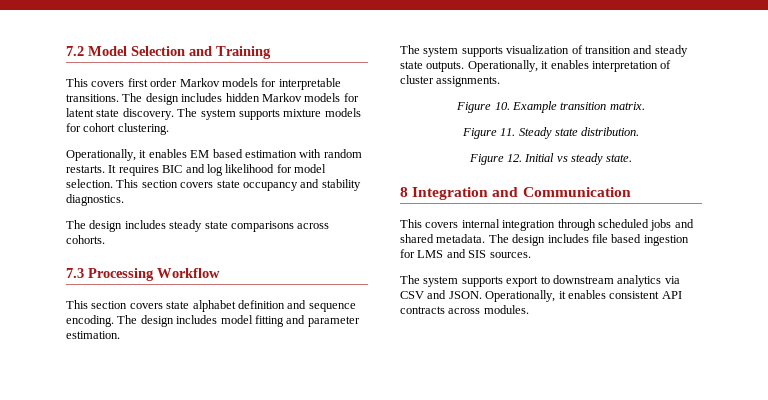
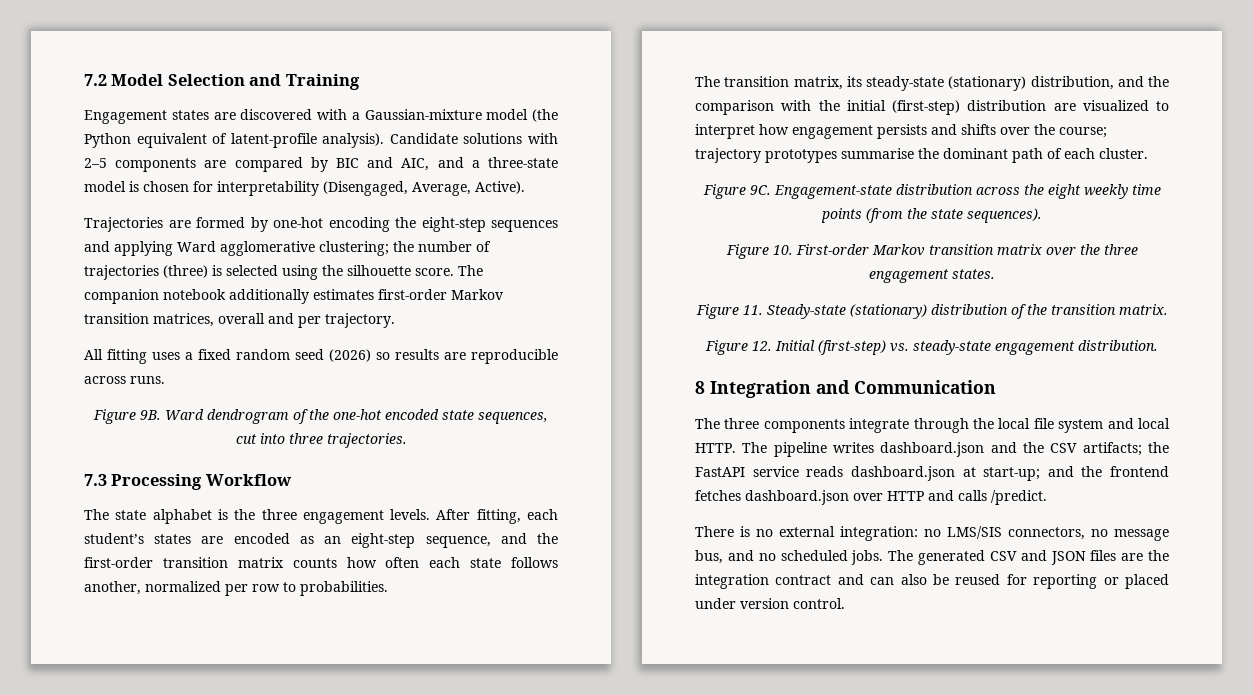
- This covers first order Markov models for interpretable transitions. The design includes hidden Markov models for latent state discovery. The system supports mixture models for cohort clustering.
- Operationally, it enables EM based estimation with random restarts. It requires BIC and log likelihood for model selection. This section covers state occupancy and stability diagnostics.
- The design includes steady state comparisons across cohorts.
+ Engagement states are discovered with a Gaussian-mixture model (the Python equivalent of latent-profile analysis). Candidate solutions with 2–5 components are compared by BIC and AIC, and a three-state model is chosen for interpretability (Disengaged, Average, Active).
+ Trajectories are formed by one-hot encoding the eight-step sequences and applying Ward agglomerative clustering; the number of trajectories (three) is selected using the silhouette score. The companion notebook additionally estimates first-order Markov transition matrices, overall and per trajectory.
+ All fitting uses a fixed random seed (2026) so results are reproducible across runs.
+ Figure 9B. Ward dendrogram of the one-hot encoded state sequences, cut into three trajectories.
  7.3 Processing Workflow
- This section covers state alphabet definition and sequence encoding. The design includes model fitting and parameter estimation.
- The system supports visualization of transition and steady state outputs. Operationally, it enables interpretation of cluster assignments.
- Figure 10. Example transition matrix.
- Figure 11. Steady state distribution.
- Figure 12. Initial vs steady state.
+ The state alphabet is the three engagement levels. After fitting, each student’s states are encoded as an eight-step sequence, and the first-order transition matrix counts how often each state follows another, normalized per row to probabilities.
+ The transition matrix, its steady-state (stationary) distribution, and the comparison with the initial (first-step) distribution are visualized to interpret how engagement persists and shifts over the course; trajectory prototypes summarise the dominant path of each cluster.
+ Figure 9C. Engagement-state distribution across the eight weekly time points (from the state sequences).
+ Figure 10. First-order Markov transition matrix over the three engagement states.
+ Figure 11. Steady-state (stationary) distribution of the transition matrix.
+ Figure 12. Initial (first-step) vs. steady-state engagement distribution.
  8 Integration and Communication
- This covers internal integration through scheduled jobs and shared metadata. The design includes file based ingestion for LMS and SIS sources.
- The system supports export to downstream analytics via CSV and JSON. Operationally, it enables consistent API contracts across modules.
+ The three components integrate through the local file system and local HTTP. The pipeline writes dashboard.json and the CSV artifacts; the FastAPI service reads dashboard.json at start-up; and the frontend fetches dashboard.json over HTTP and calls /predict.
+ There is no external integration: no LMS/SIS connectors, no message bus, and no scheduled jobs. The generated CSV and JSON files are the integration contract and can also be reused for reporting or placed under version control.

